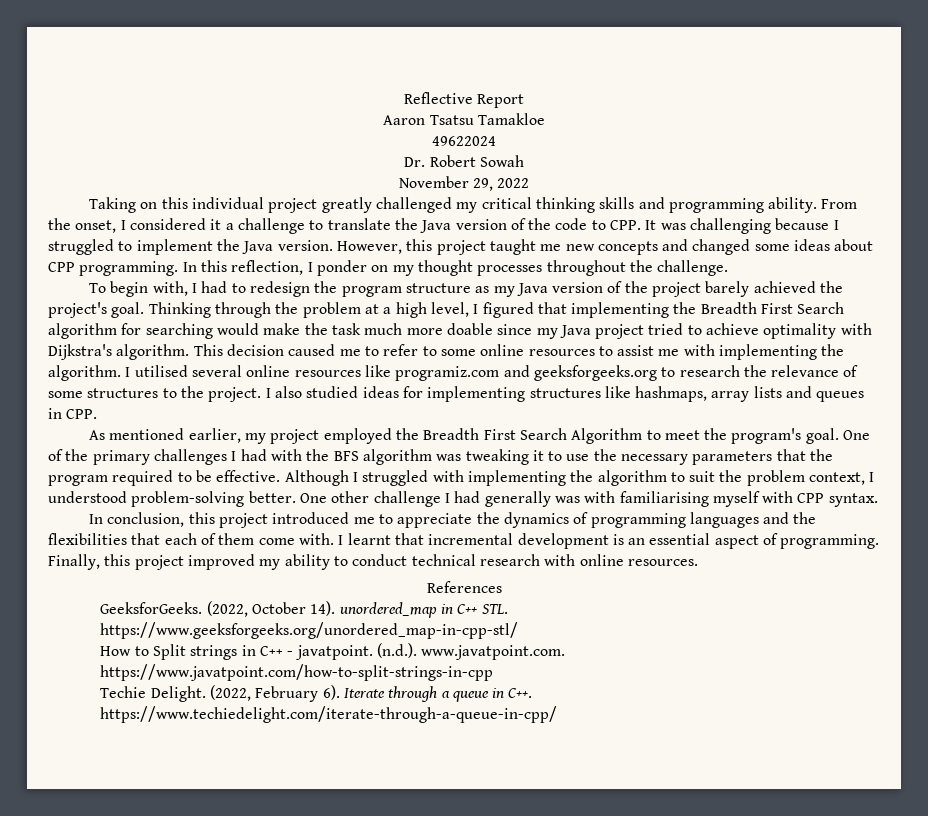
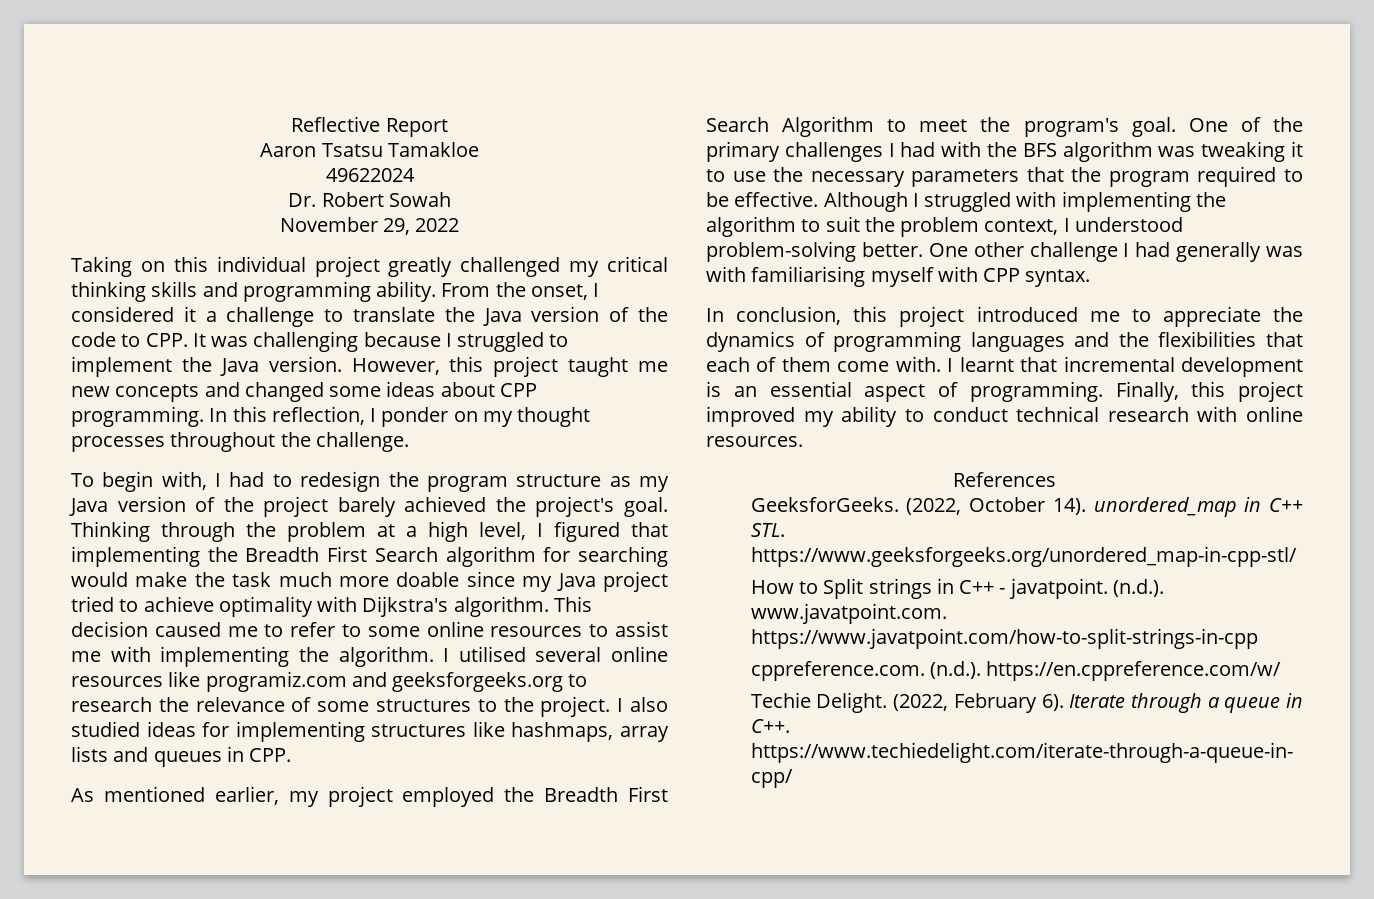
+ cppreference.com. (n.d.). https://en.cppreference.com/w/

